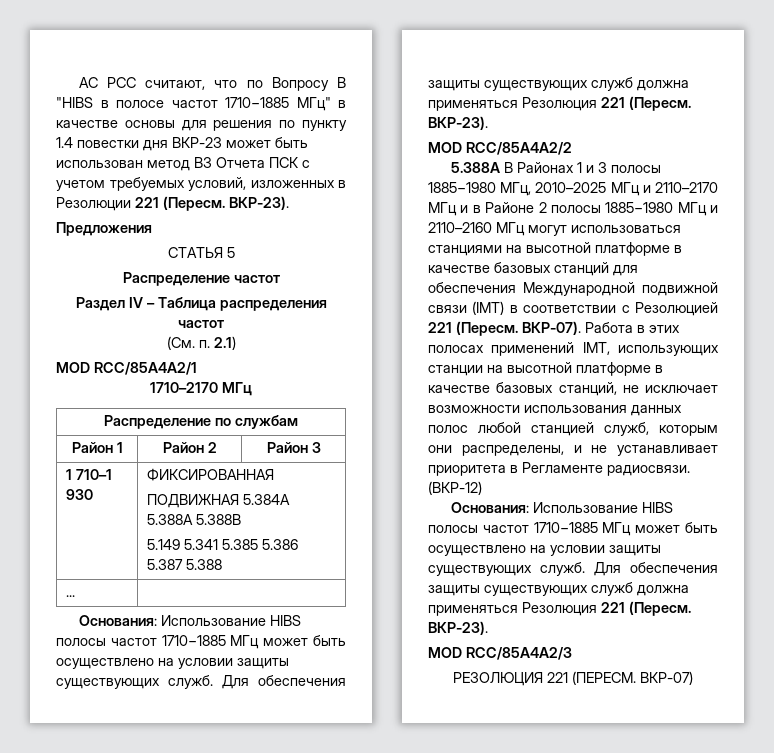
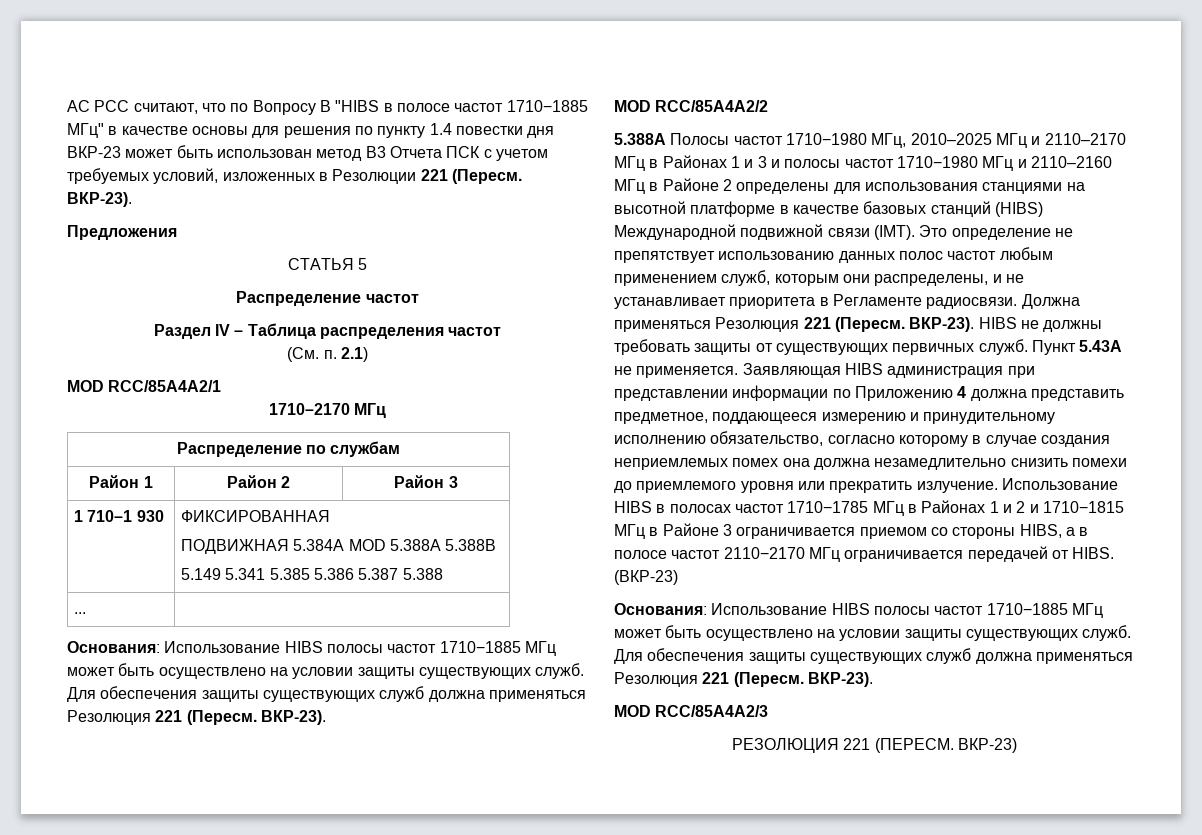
  1 710–1 930 | ФИКСИРОВАННАЯ
- ПОДВИЖНАЯ 5.384A 5.388A 5.388В
+ ПОДВИЖНАЯ 5.384A MOD 5.388A 5.388В
- 5.388A В Районах 1 и 3 полосы 1885−1980 МГц, 2010–2025 МГц и 2110–2170 МГц и в Районе 2 полосы 1885−1980 МГц и 2110–2160 МГц могут использоваться станциями на высотной платформе в качестве базовых станций для обеспечения Международной подвижной связи (IMT) в соответствии с Резолюцией 221 (Пересм. ВКР-07). Работа в этих полосах применений IMT, использующих станции на высотной платформе в качестве базовых станций, не исключает возможности использования данных полос любой станцией служб, которым они распределены, и не устанавливает приоритета в Регламенте радиосвязи.
+ 5.388A Полосы частот 1710−1980 МГц, 2010–2025 МГц и 2110–2170 МГц в Районах 1 и 3 и полосы частот 1710−1980 МГц и 2110–2160 МГц в Районе 2 определены для использования станциями на высотной платформе в качестве базовых станций (HIBS) Международной подвижной связи (IMT). Это определение не препятствует использованию данных полос частот любым применением служб, которым они распределены, и не устанавливает приоритета в Регламенте радиосвязи.
- (ВКР-12)
+ Должна применяться Резолюция 221 (Пересм. ВКР-23). HIBS не должны требовать защиты от существующих первичных служб. Пункт 5.43A не применяется. Заявляющая HIBS администрация при представлении информации по Приложению 4 должна представить предметное, поддающееся измерению и принудительному исполнению обязательство, согласно которому в случае создания неприемлемых помех она должна незамедлительно снизить помехи до приемлемого уровня или прекратить излучение. Использование HIBS в полосах частот 1710−1785 МГц в Районах 1 и 2 и 1710−1815 МГц в Районе 3 ограничивается приемом со стороны HIBS, а в полосе частот 2110−2170 МГц ограничивается передачей от HIBS. (ВКР-23)
- ВКР-07)
+ ВКР-23)

